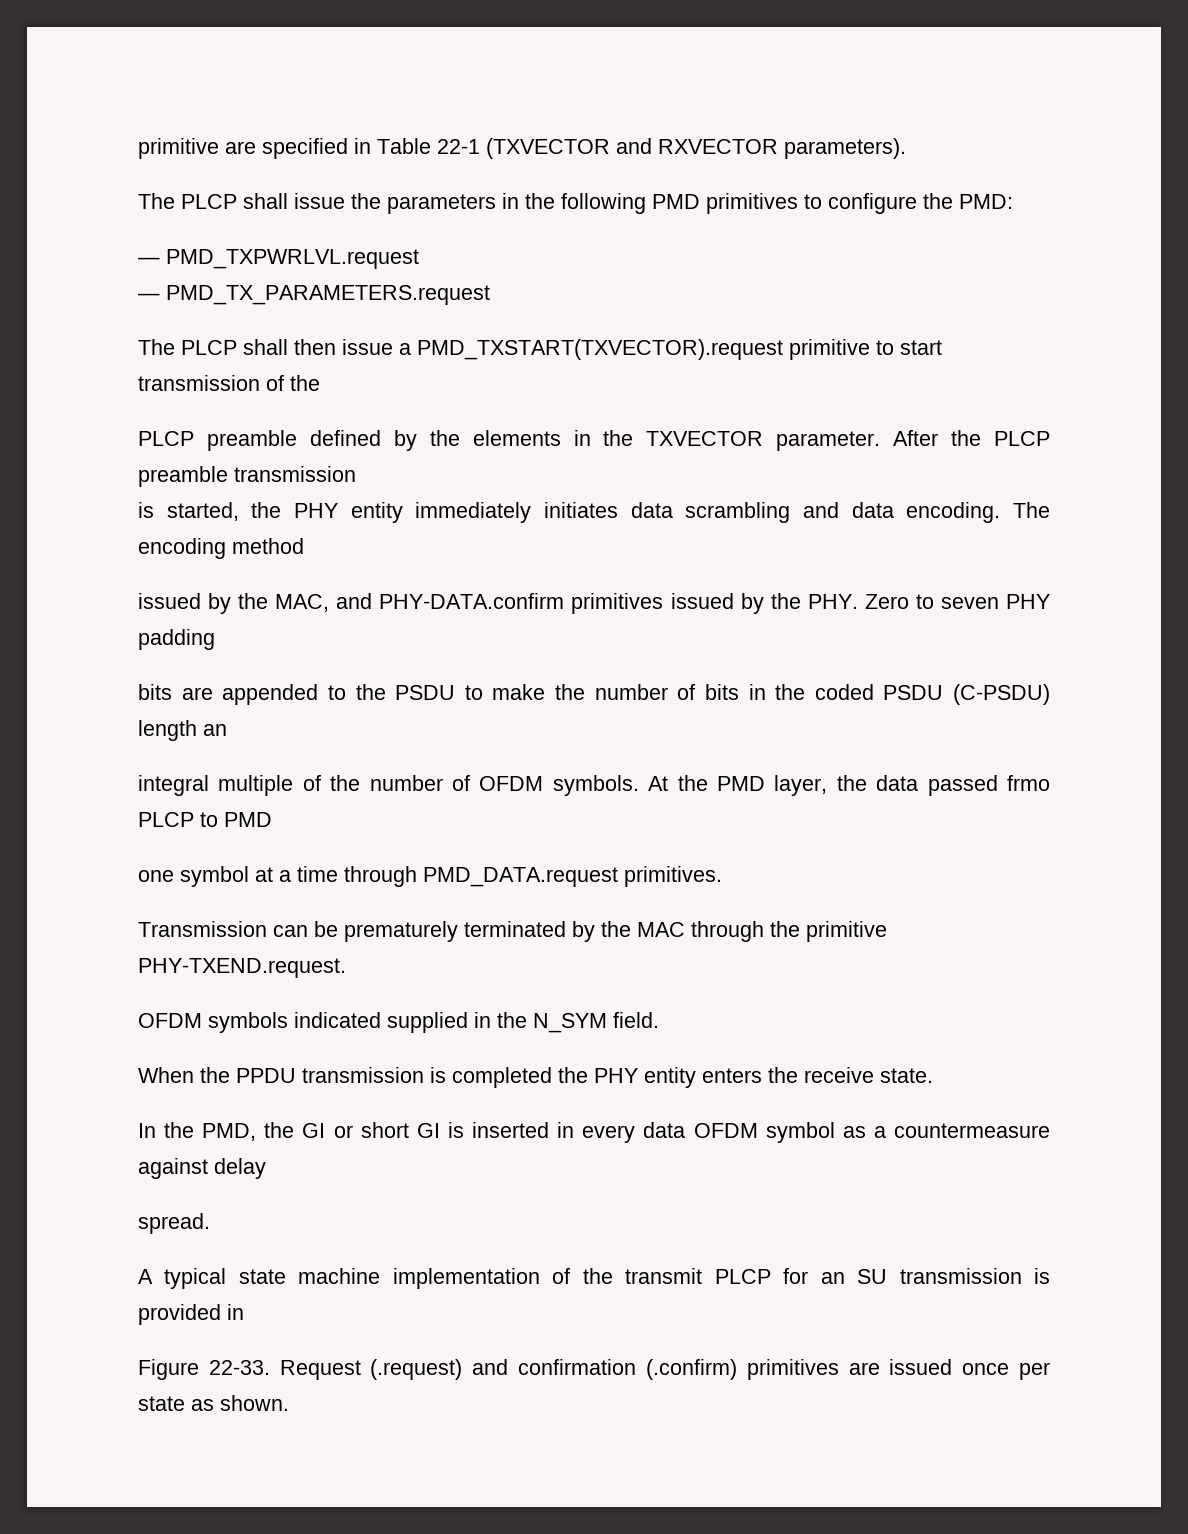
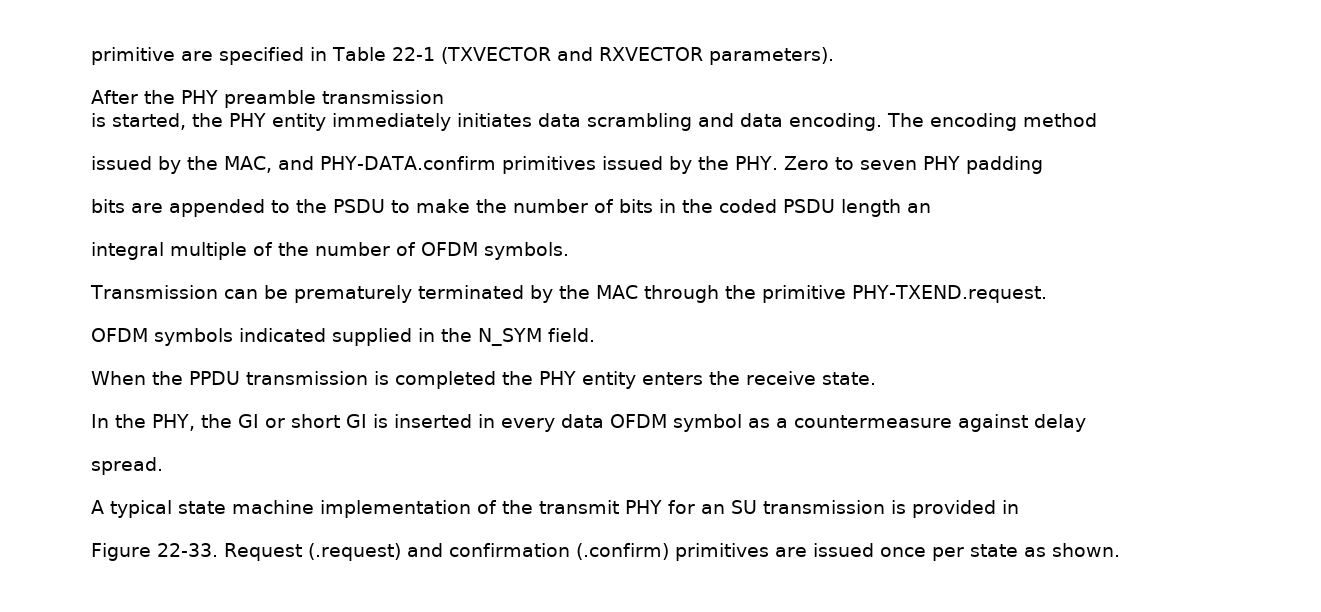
- The PLCP shall issue the parameters in the following PMD primitives to configure the PMD:
- — PMD_TXPWRLVL.request
- — PMD_TX_PARAMETERS.request
- The PLCP shall then issue a PMD_TXSTART(TXVECTOR).request primitive to start transmission of the
- PLCP preamble defined by the elements in the TXVECTOR parameter. After the PLCP preamble transmission
+ After the PHY preamble transmission
- bits are appended to the PSDU to make the number of bits in the coded PSDU (C-PSDU) length an
+ bits are appended to the PSDU to make the number of bits in the coded PSDU length an
- At the PMD layer, the data passed frmo PLCP to PMD
- one symbol at a time through PMD_DATA.request primitives.
- In the PMD, the GI or short GI is inserted in every data OFDM symbol as a countermeasure against delay
+ In the PHY, the GI or short GI is inserted in every data OFDM symbol as a countermeasure against delay
- A typical state machine implementation of the transmit PLCP for an SU transmission is provided in
+ A typical state machine implementation of the transmit PHY for an SU transmission is provided in

